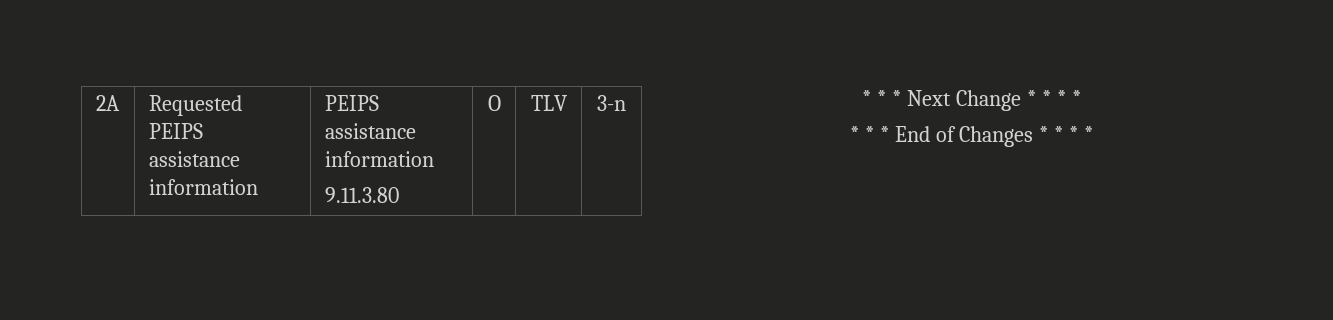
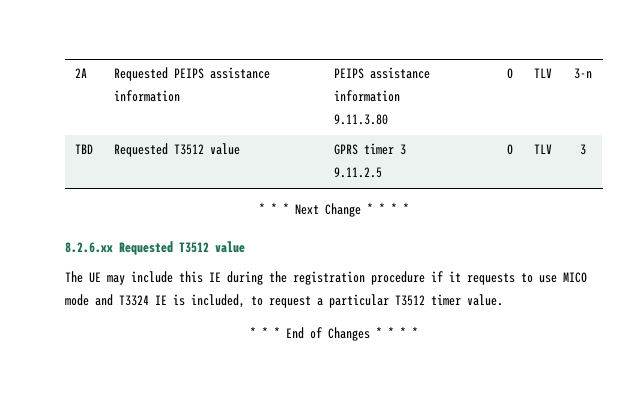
+ TBD | Requested T3512 value | GPRS timer 3
+ 9.11.2.5 | O | TLV | 3
+ 8.2.6.xx Requested T3512 value
+ The UE may include this IE during the registration procedure if it requests to use MICO mode and T3324 IE is included, to request a particular T3512 timer value.

